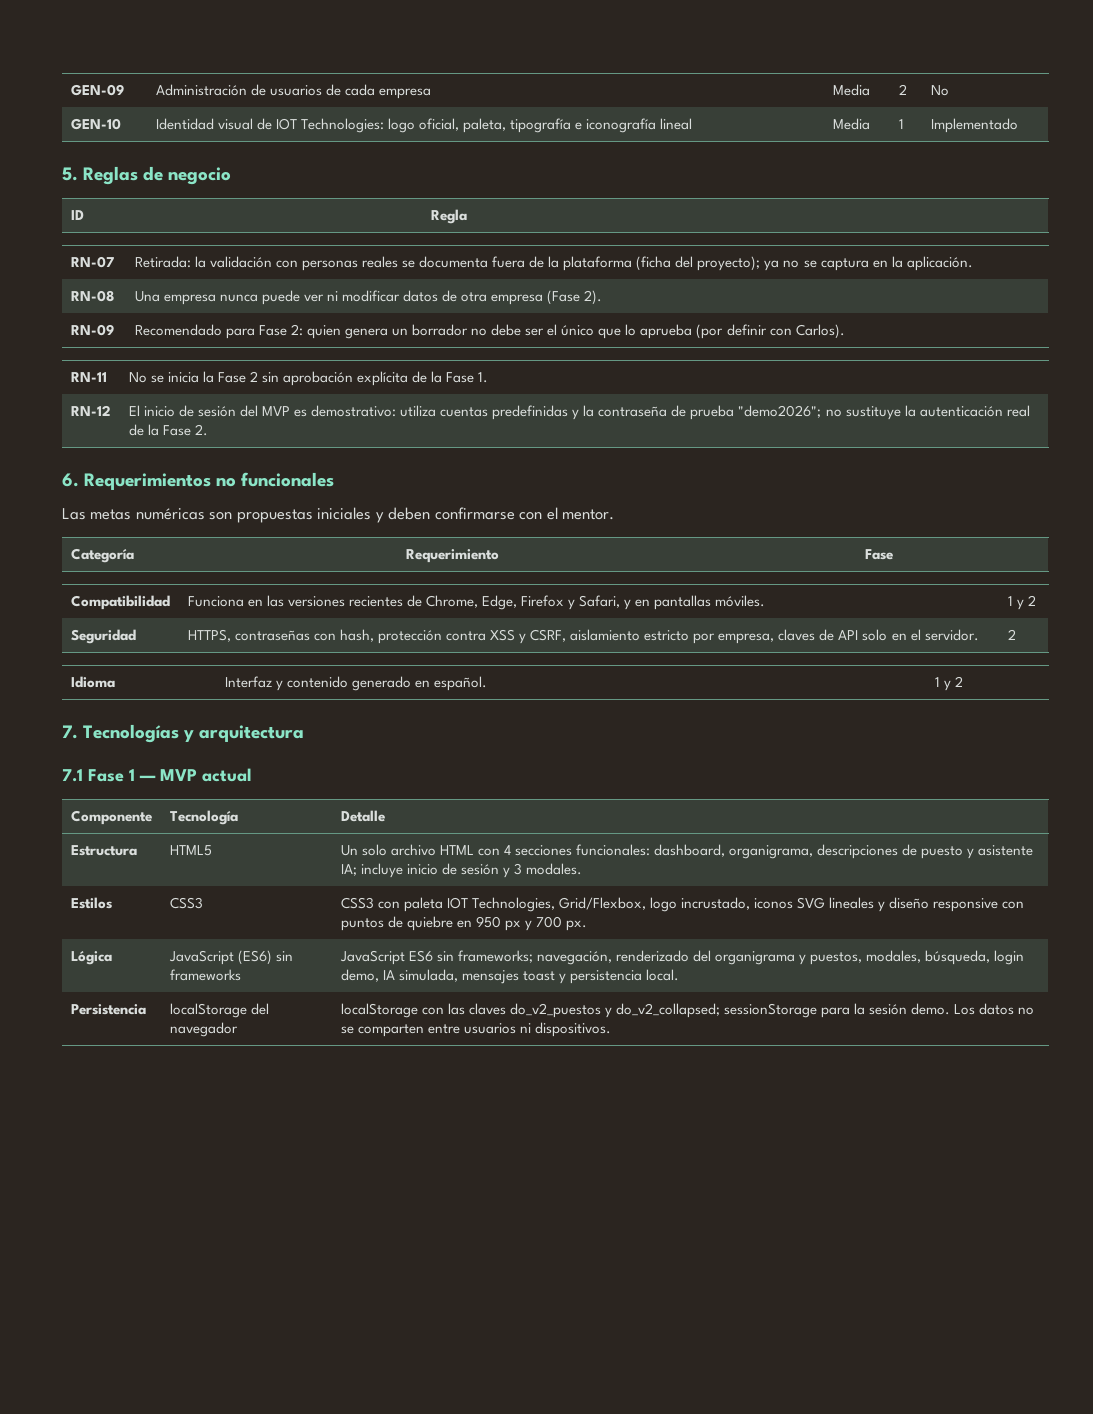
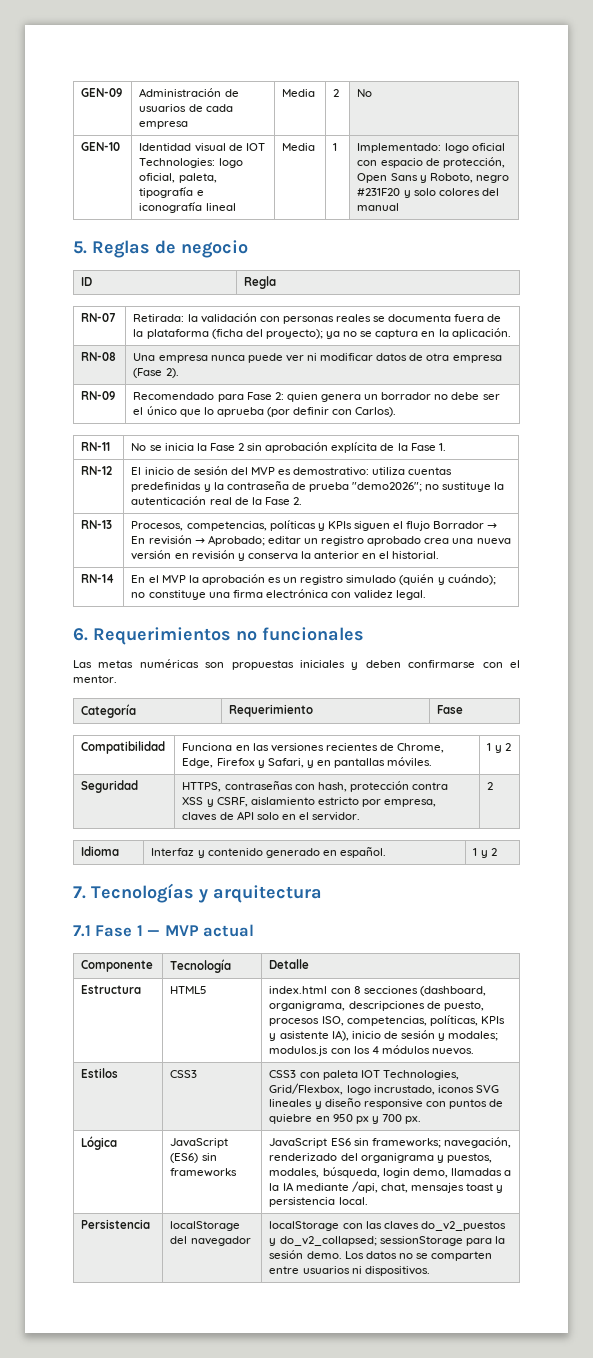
- GEN-10 | Identidad visual de IOT Technologies: logo oficial, paleta, tipografía e iconografía lineal | Media | 1 | Implementado
+ GEN-10 | Identidad visual de IOT Technologies: logo oficial, paleta, tipografía e iconografía lineal | Media | 1 | Implementado: logo oficial con espacio de protección, Open Sans y Roboto, negro #231F20 y solo colores del manual
+ RN-13 | Procesos, competencias, políticas y KPIs siguen el flujo Borrador → En revisión → Aprobado; editar un registro aprobado crea una nueva versión en revisión y conserva la anterior en el historial.
+ RN-14 | En el MVP la aprobación es un registro simulado (quién y cuándo); no constituye una firma electrónica con validez legal.
- Estructura | HTML5 | Un solo archivo HTML con 4 secciones funcionales: dashboard, organigrama, descripciones de puesto y asistente IA; incluye inicio de sesión y 3 modales.
+ Estructura | HTML5 | index.html con 8 secciones (dashboard, organigrama, descripciones de puesto, procesos ISO, competencias, políticas, KPIs y asistente IA), inicio de sesión y modales; modulos.js con los 4 módulos nuevos.
- Lógica | JavaScript (ES6) sin frameworks | JavaScript ES6 sin frameworks; navegación, renderizado del organigrama y puestos, modales, búsqueda, login demo, IA simulada, mensajes toast y persistencia local.
+ Lógica | JavaScript (ES6) sin frameworks | JavaScript ES6 sin frameworks; navegación, renderizado del organigrama y puestos, modales, búsqueda, login demo, llamadas a la IA mediante /api, chat, mensajes toast y persistencia local.

